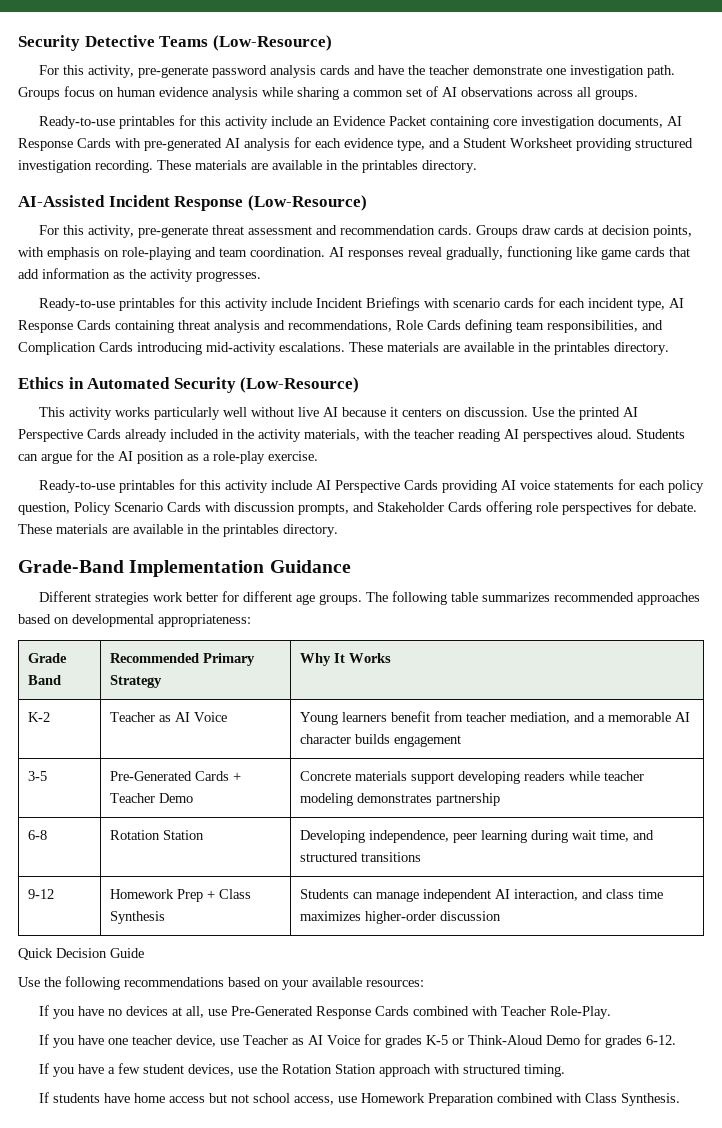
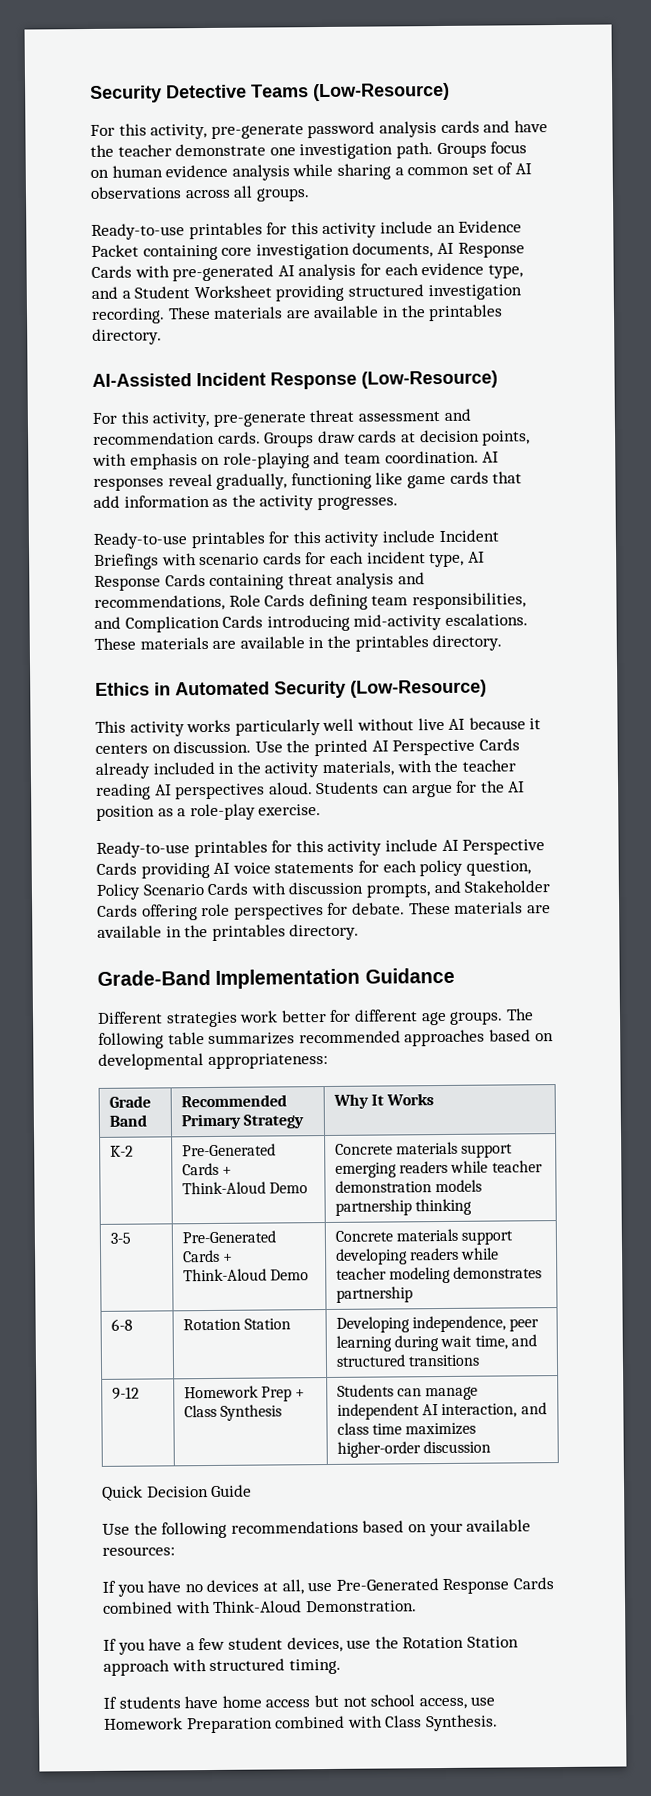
- K-2 | Teacher as AI Voice | Young learners benefit from teacher mediation, and a memorable AI character builds engagement
+ K-2 | Pre-Generated Cards + Think-Aloud Demo | Concrete materials support emerging readers while teacher demonstration models partnership thinking
- 3-5 | Pre-Generated Cards + Teacher Demo | Concrete materials support developing readers while teacher modeling demonstrates partnership
+ 3-5 | Pre-Generated Cards + Think-Aloud Demo | Concrete materials support developing readers while teacher modeling demonstrates partnership
- If you have no devices at all, use Pre-Generated Response Cards combined with Teacher Role-Play.
- If you have one teacher device, use Teacher as AI Voice for grades K-5 or Think-Aloud Demo for grades 6-12.
+ If you have no devices at all, use Pre-Generated Response Cards combined with Think-Aloud Demonstration.

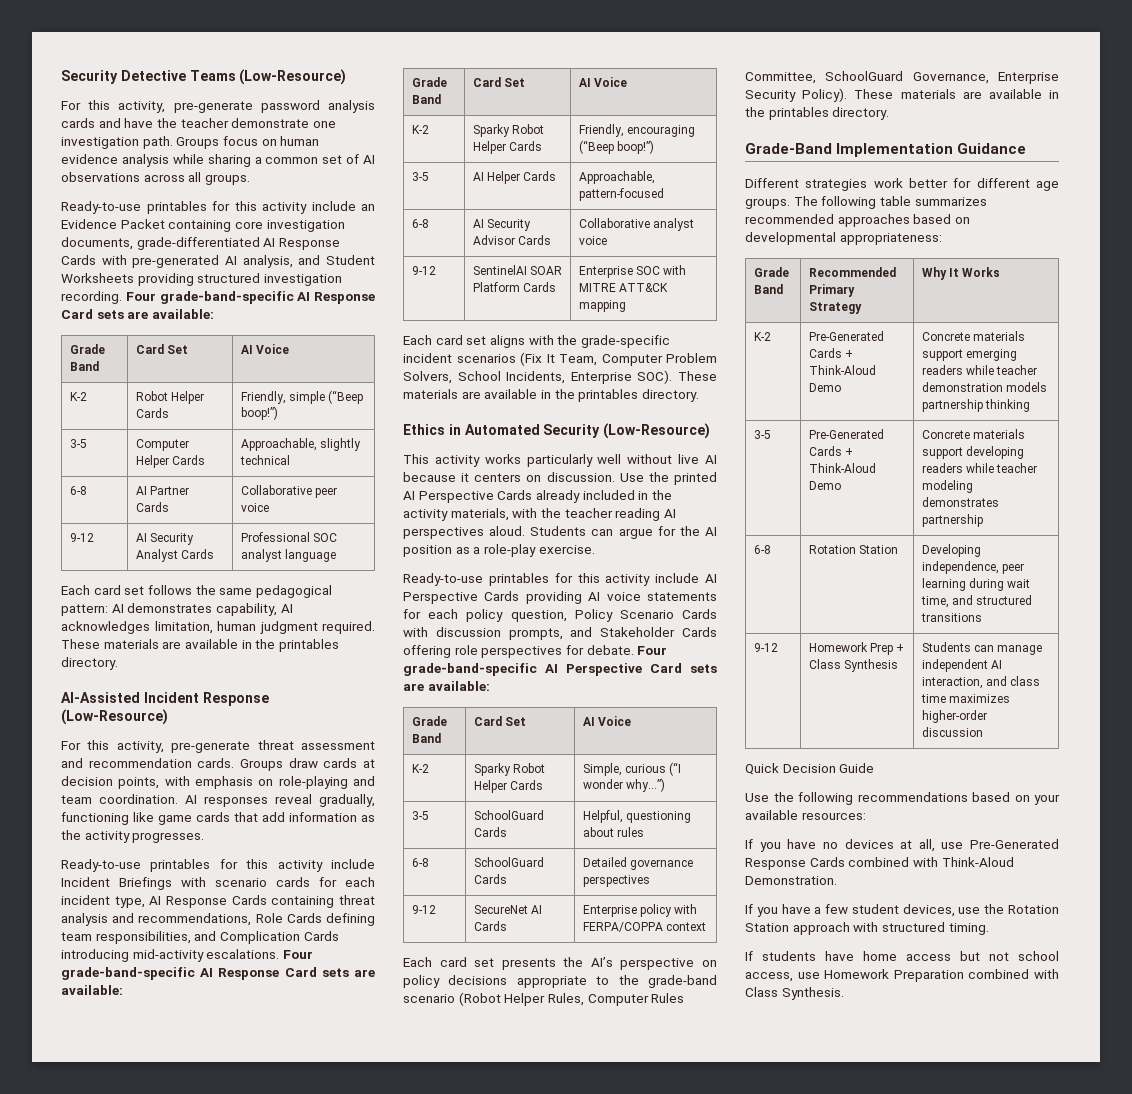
- Ready-to-use printables for this activity include an Evidence Packet containing core investigation documents, AI Response Cards with pre-generated AI analysis for each evidence type, and a Student Worksheet providing structured investigation recording.
+ Ready-to-use printables for this activity include an Evidence Packet containing core investigation documents, grade-differentiated AI Response Cards with pre-generated AI analysis, and Student Worksheets providing structured investigation recording. Four grade-band-specific AI Response Card sets are available:
+ Grade Band | Card Set | AI Voice
+ K-2 | Robot Helper Cards | Friendly, simple (“Beep boop!”)
+ 3-5 | Computer Helper Cards | Approachable, slightly technical
+ 6-8 | AI Partner Cards | Collaborative peer voice
+ 9-12 | AI Security Analyst Cards | Professional SOC analyst language
+ Each card set follows the same pedagogical pattern: AI demonstrates capability, AI acknowledges limitation, human judgment required.
- Ready-to-use printables for this activity include Incident Briefings with scenario cards for each incident type, AI Response Cards containing threat analysis and recommendations, Role Cards defining team responsibilities, and Complication Cards introducing mid-activity escalations.
+ Ready-to-use printables for this activity include Incident Briefings with scenario cards for each incident type, AI Response Cards containing threat analysis and recommendations, Role Cards defining team responsibilities, and Complication Cards introducing mid-activity escalations. Four grade-band-specific AI Response Card sets are available:
+ Grade Band | Card Set | AI Voice
+ K-2 | Sparky Robot Helper Cards | Friendly, encouraging (“Beep boop!”)
+ 3-5 | AI Helper Cards | Approachable, pattern-focused
+ 6-8 | AI Security Advisor Cards | Collaborative analyst voice
+ 9-12 | SentinelAI SOAR Platform Cards | Enterprise SOC with MITRE ATT&CK mapping
+ Each card set aligns with the grade-specific incident scenarios (Fix It Team, Computer Problem Solvers, School Incidents, Enterprise SOC).
+ Four grade-band-specific AI Perspective Card sets are available:
+ Grade Band | Card Set | AI Voice
+ K-2 | Sparky Robot Helper Cards | Simple, curious (“I wonder why…”)
+ 3-5 | SchoolGuard Cards | Helpful, questioning about rules
+ 6-8 | SchoolGuard Cards | Detailed governance perspectives
+ 9-12 | SecureNet AI Cards | Enterprise policy with FERPA/COPPA context
+ Each card set presents the AI’s perspective on policy decisions appropriate to the grade-band scenario (Robot Helper Rules, Computer Rules Committee, SchoolGuard Governance, Enterprise Security Policy).

